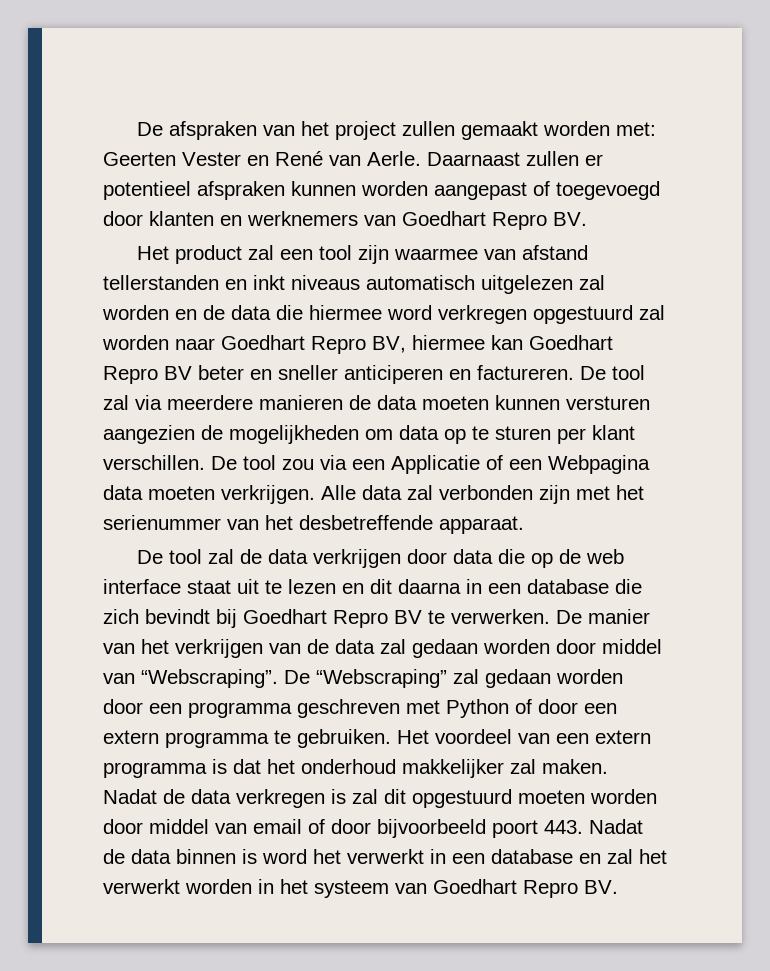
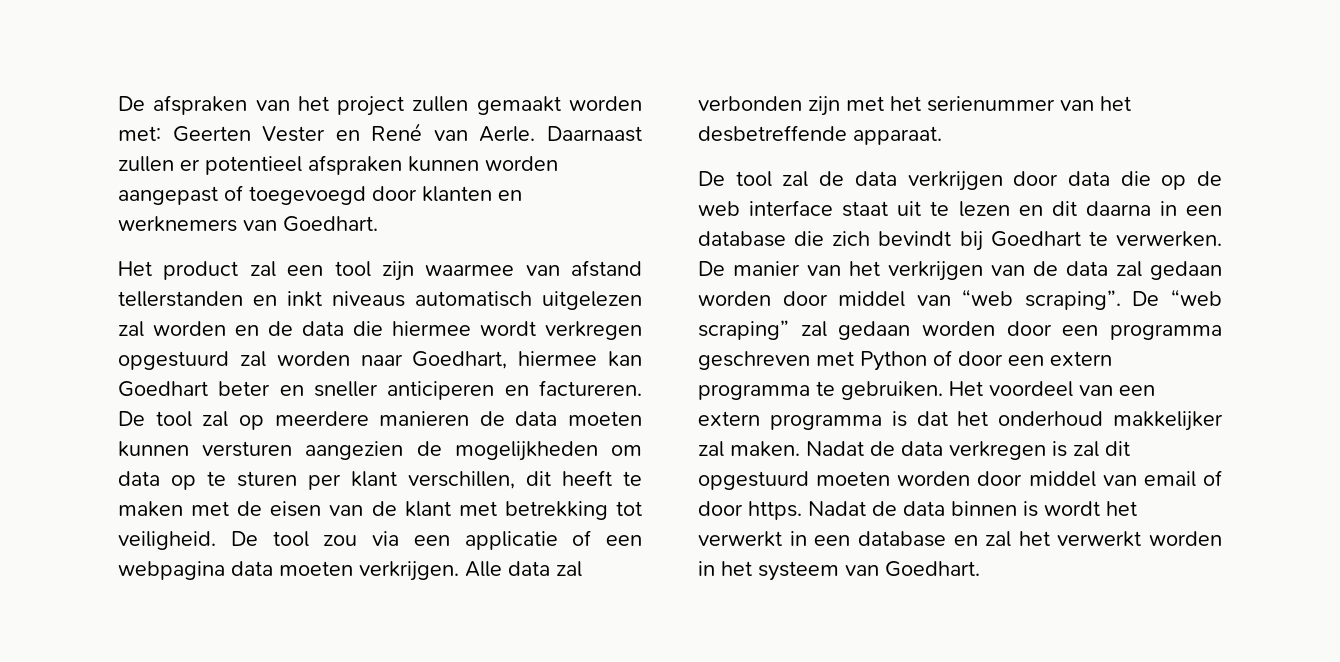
- Daarnaast zullen er potentieel afspraken kunnen worden aangepast of toegevoegd door klanten en werknemers van Goedhart Repro BV.
+ Daarnaast zullen er potentieel afspraken kunnen worden aangepast of toegevoegd door klanten en werknemers van Goedhart.
- Het product zal een tool zijn waarmee van afstand tellerstanden en inkt niveaus automatisch uitgelezen zal worden en de data die hiermee word verkregen opgestuurd zal worden naar Goedhart Repro BV, hiermee kan Goedhart Repro BV beter en sneller anticiperen en factureren.
+ Het product zal een tool zijn waarmee van afstand tellerstanden en inkt niveaus automatisch uitgelezen zal worden en de data die hiermee wordt verkregen opgestuurd zal worden naar Goedhart, hiermee kan Goedhart beter en sneller anticiperen en factureren.
- De tool zal via meerdere manieren de data moeten kunnen versturen aangezien de mogelijkheden om data op te sturen per klant verschillen.
+ De tool zal op meerdere manieren de data moeten kunnen versturen aangezien de mogelijkheden om data op te sturen per klant verschillen, dit heeft te maken met de eisen van de klant met betrekking tot veiligheid.
- De tool zou via een Applicatie of een Webpagina data moeten verkrijgen.
+ De tool zou via een applicatie of een webpagina data moeten verkrijgen.
- De tool zal de data verkrijgen door data die op de web interface staat uit te lezen en dit daarna in een database die zich bevindt bij Goedhart Repro BV te verwerken.
+ De tool zal de data verkrijgen door data die op de web interface staat uit te lezen en dit daarna in een database die zich bevindt bij Goedhart te verwerken.
- De manier van het verkrijgen van de data zal gedaan worden door middel van “Webscraping”. De “Webscraping” zal gedaan worden door een programma geschreven met Python of door een extern programma te gebruiken.
+ De manier van het verkrijgen van de data zal gedaan worden door middel van “web scraping”. De “web scraping” zal gedaan worden door een programma geschreven met Python of door een extern programma te gebruiken.
- Nadat de data verkregen is zal dit opgestuurd moeten worden door middel van email of door bijvoorbeeld poort 443. Nadat de data binnen is word het verwerkt in een database en zal het verwerkt worden in het systeem van Goedhart Repro BV.
+ Nadat de data verkregen is zal dit opgestuurd moeten worden door middel van email of door https. Nadat de data binnen is wordt het verwerkt in een database en zal het verwerkt worden in het systeem van Goedhart.

